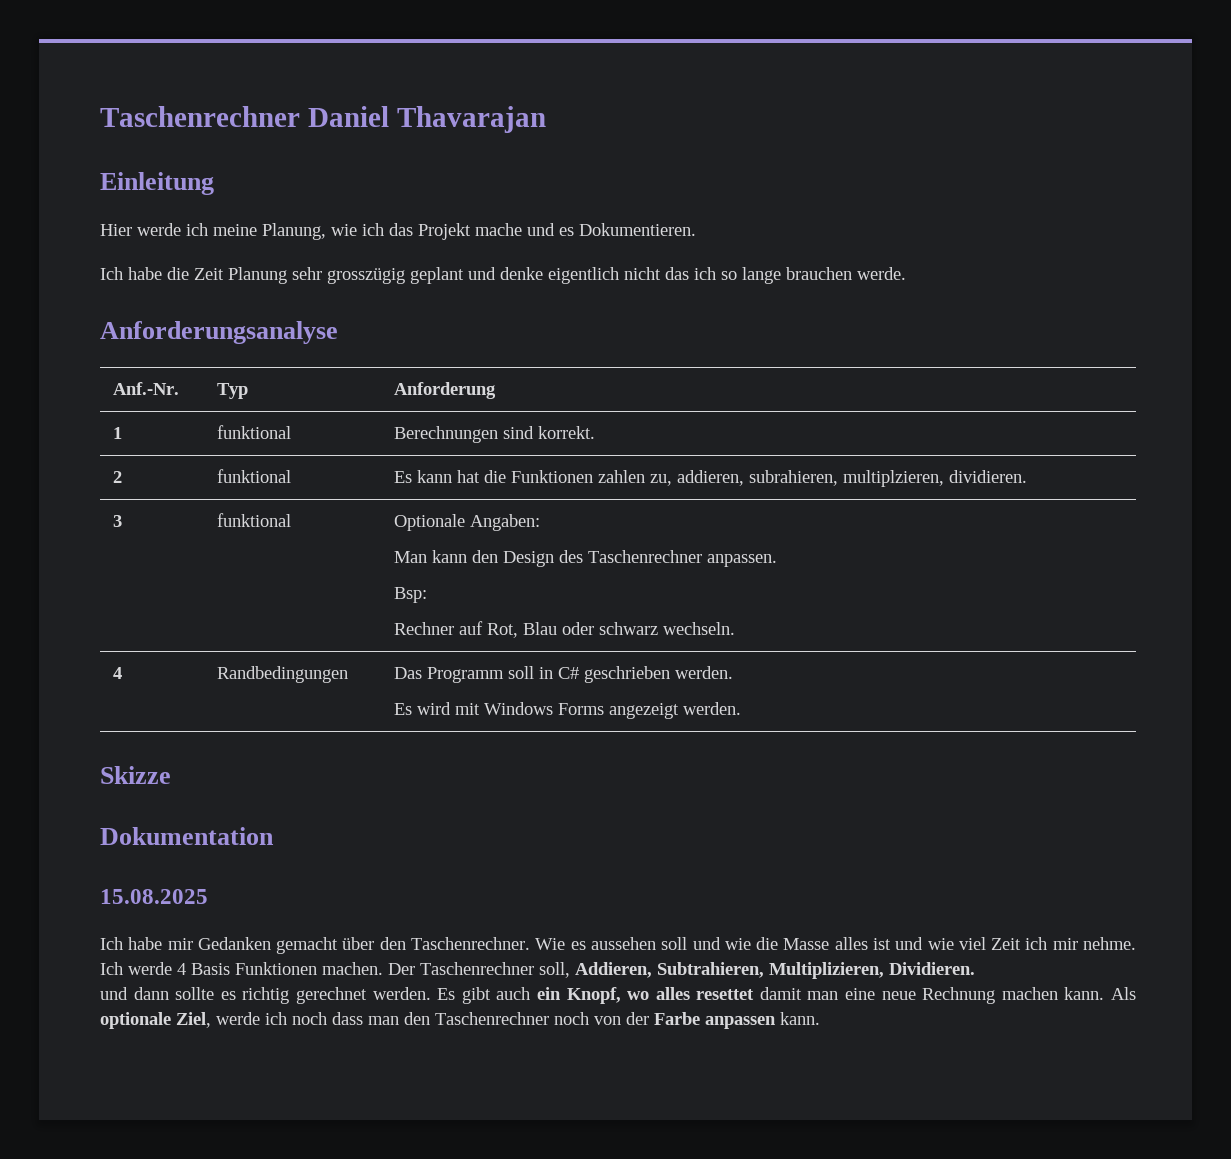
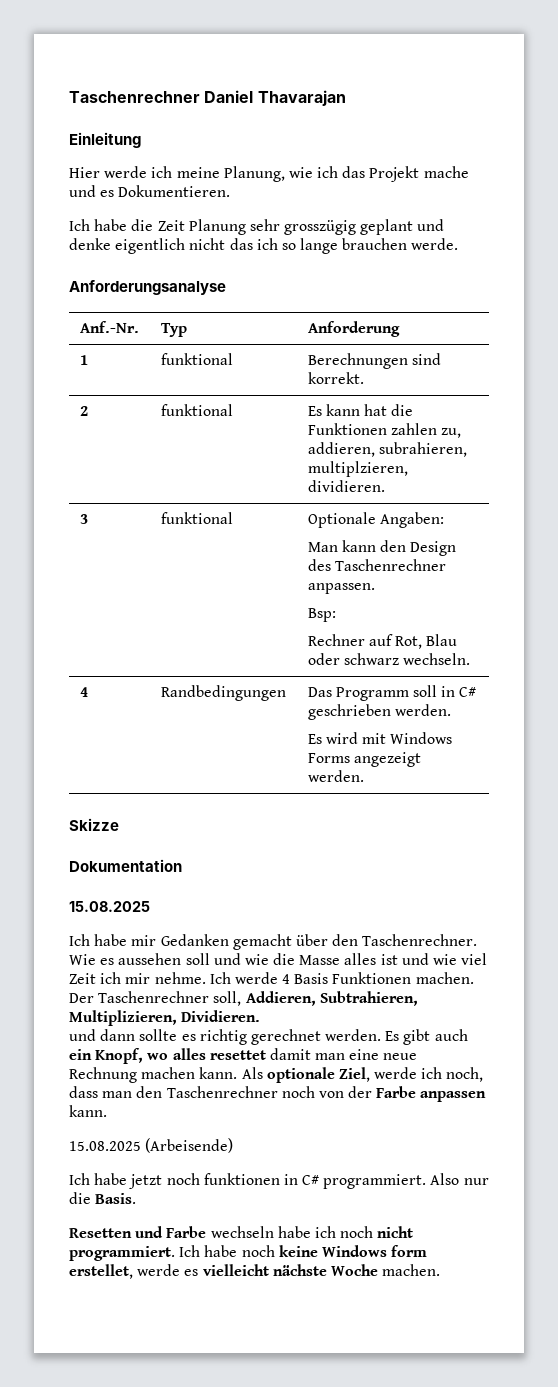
- Als optionale Ziel, werde ich noch dass man den Taschenrechner noch von der Farbe anpassen kann.
+ Als optionale Ziel, werde ich noch, dass man den Taschenrechner noch von der Farbe anpassen kann.
+ 15.08.2025 (Arbeisende)
+ Ich habe jetzt noch funktionen in C# programmiert. Also nur die Basis.
+ Resetten und Farbe wechseln habe ich noch nicht programmiert. Ich habe noch keine Windows form erstellet, werde es vielleicht nächste Woche machen.

